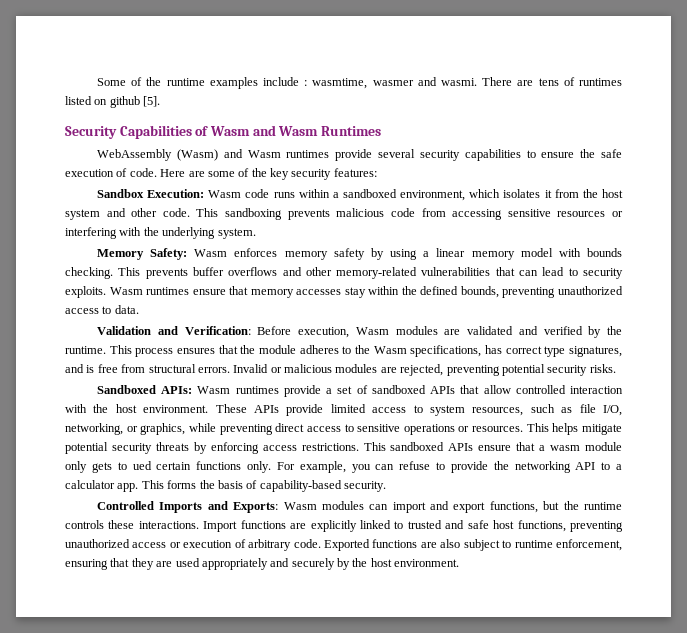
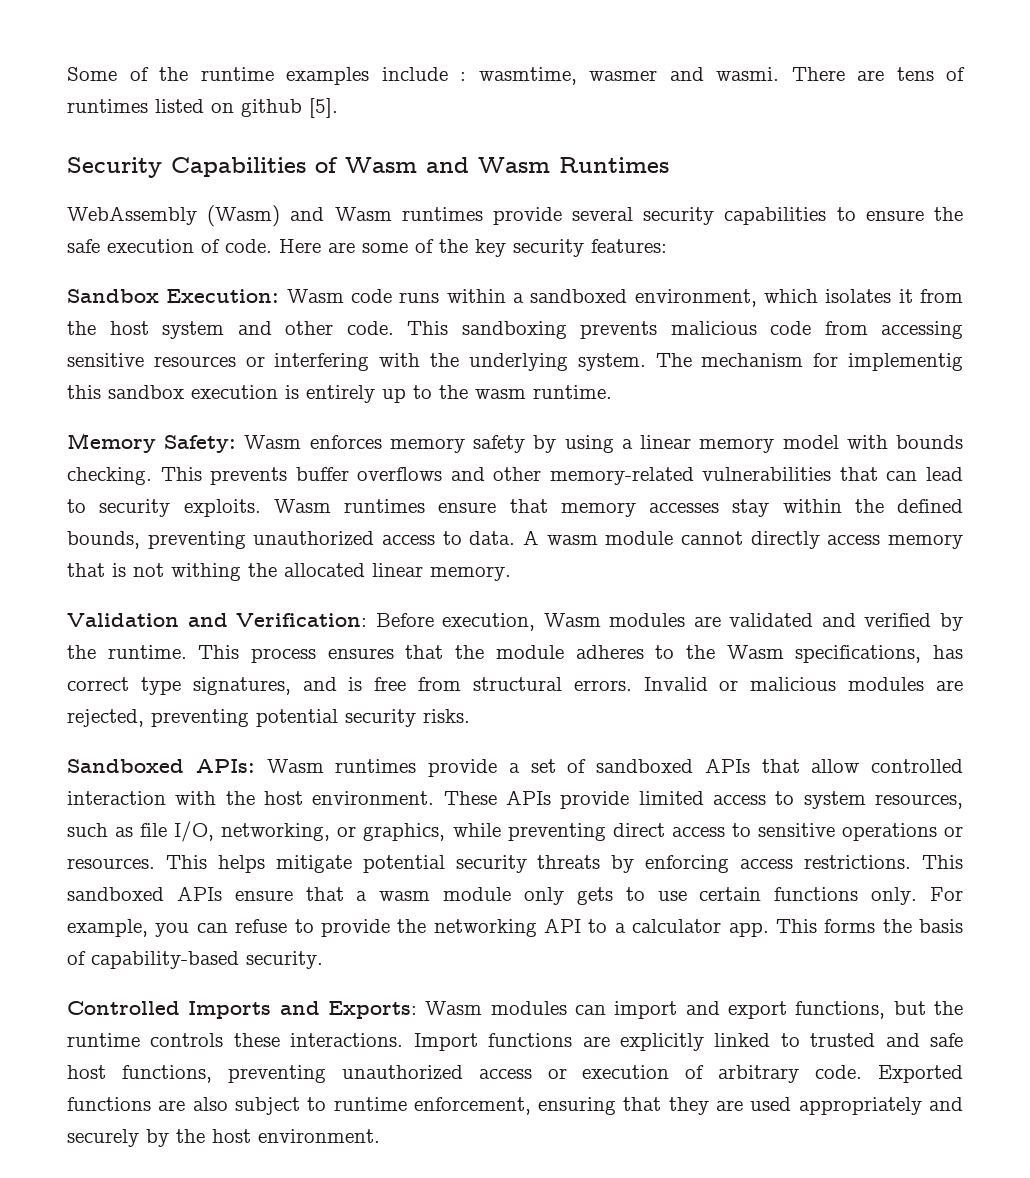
+ The mechanism for implementig this sandbox execution is entirely up to the wasm runtime.
+ A wasm module cannot directly access memory that is not withing the allocated linear memory.
- This sandboxed APIs ensure that a wasm module only gets to ued certain functions only.
+ This sandboxed APIs ensure that a wasm module only gets to use certain functions only.

